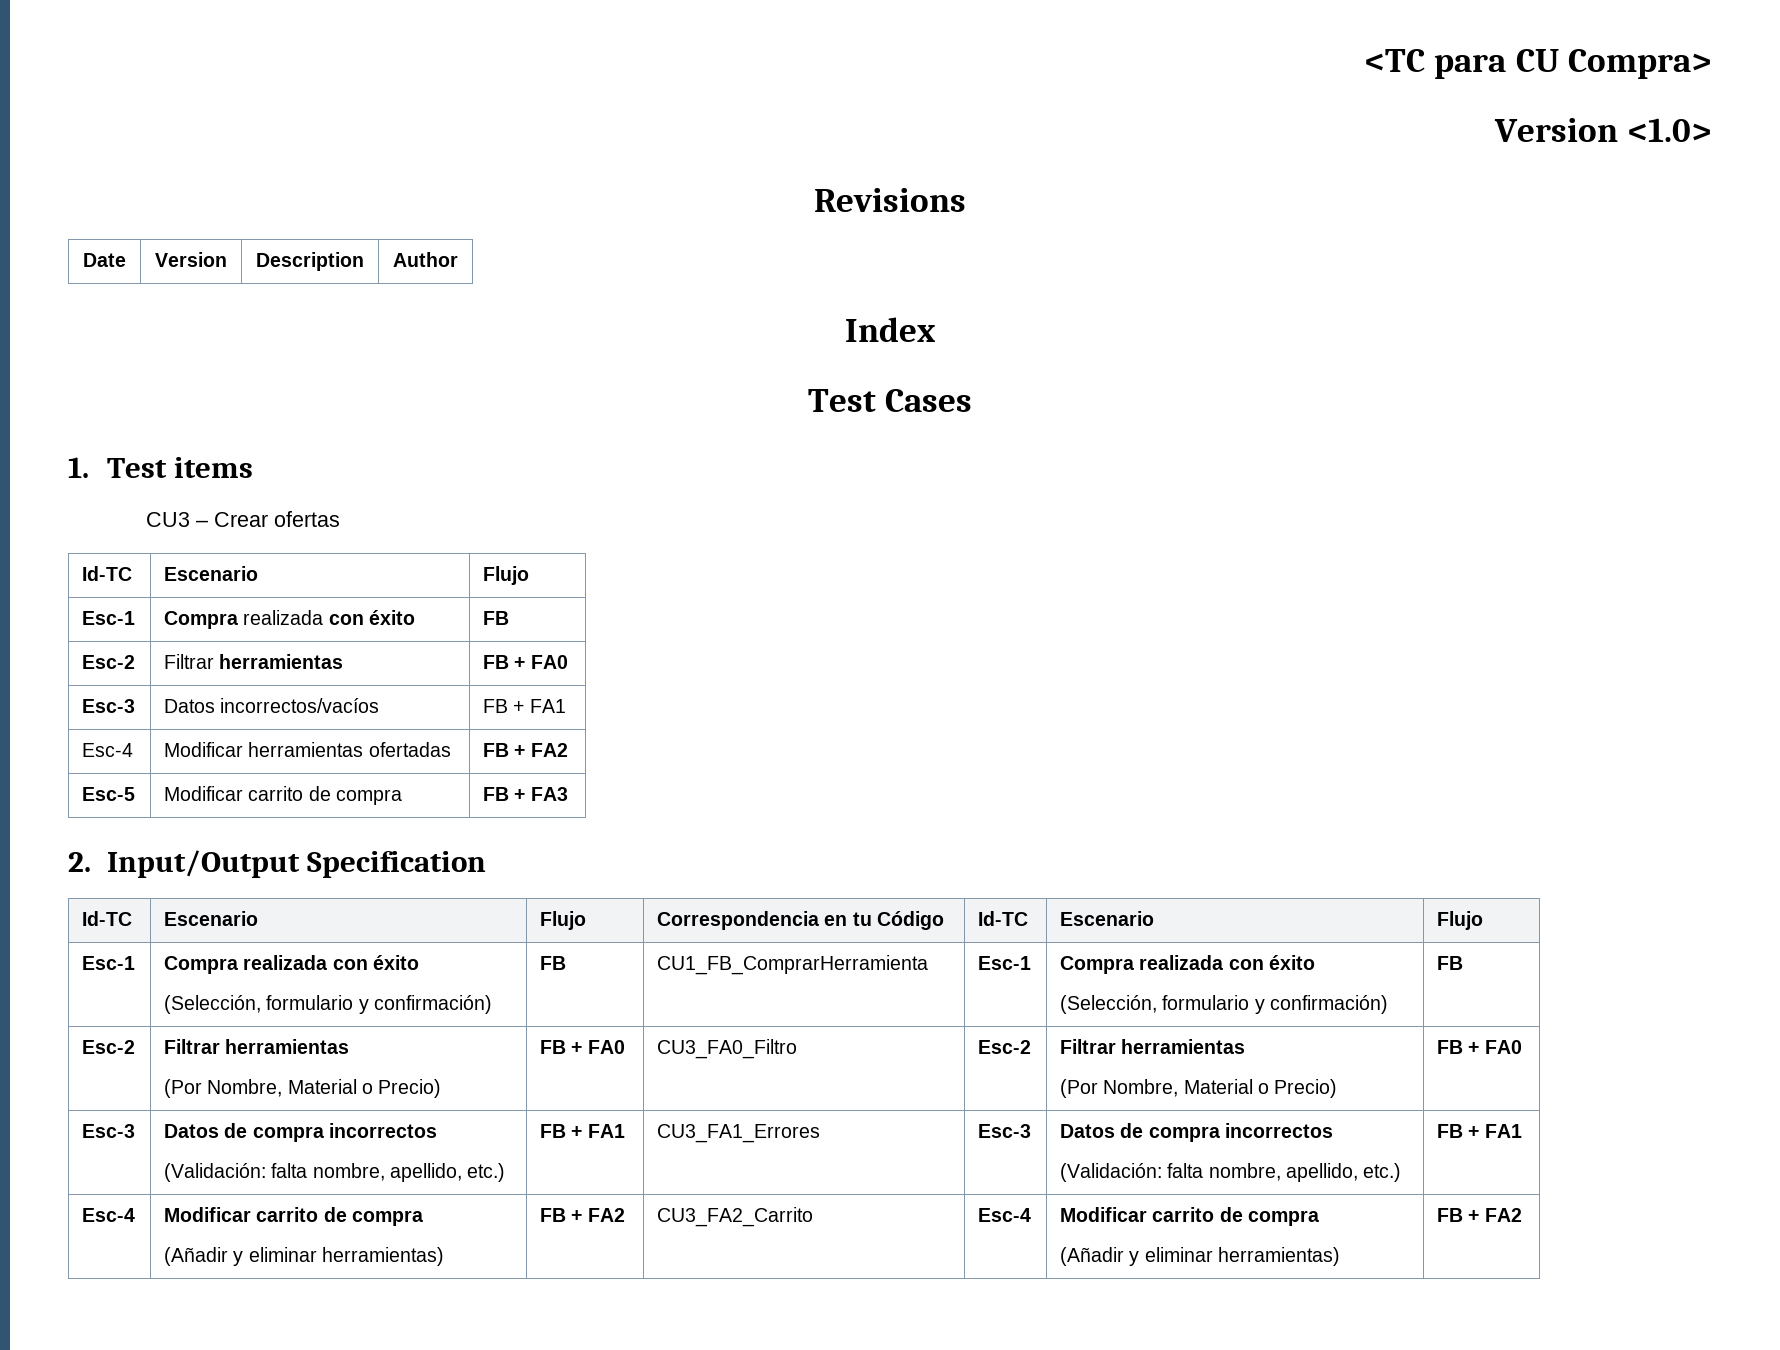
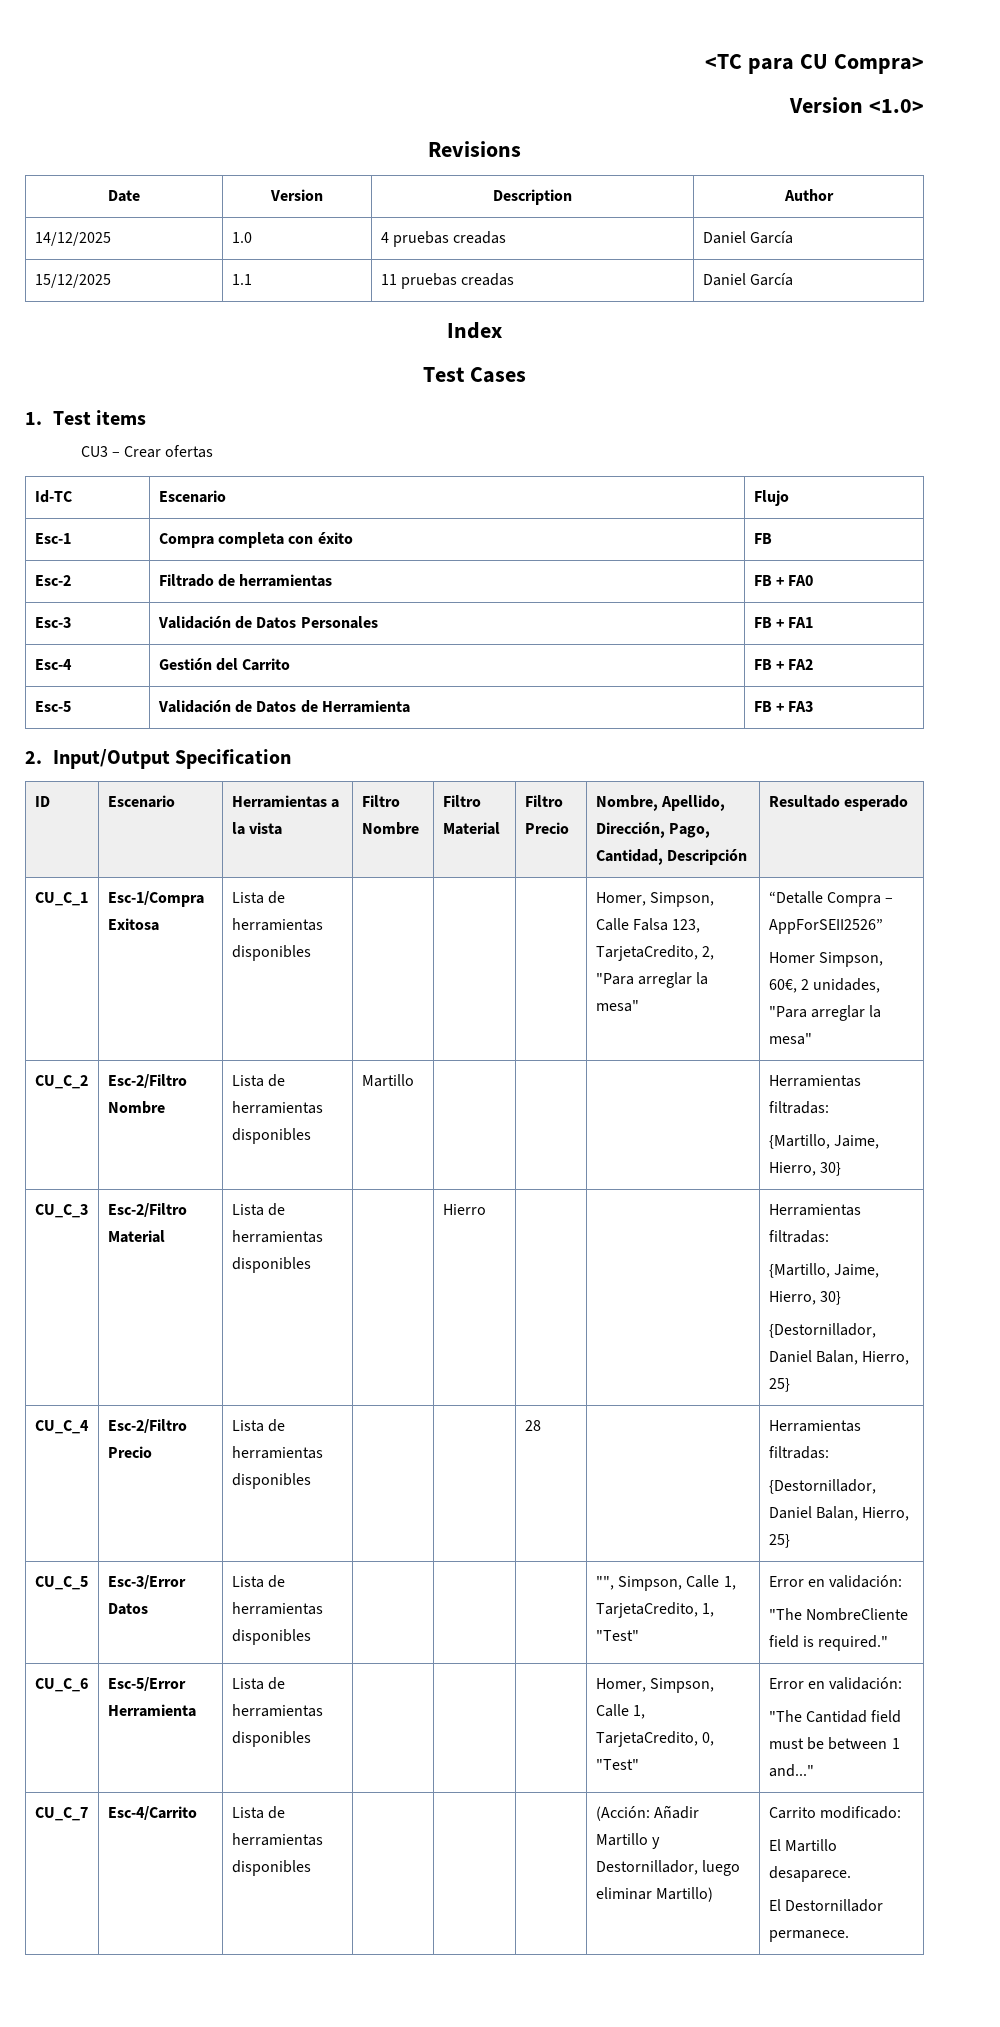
+ 14/12/2025 | 1.0 | 4 pruebas creadas | Daniel García
+ 15/12/2025 | 1.1 | 11 pruebas creadas | Daniel García
- Esc-1 | Compra realizada con éxito | FB
+ Esc-1 | Compra completa con éxito | FB
- Esc-2 | Filtrar herramientas | FB + FA0
+ Esc-2 | Filtrado de herramientas | FB + FA0
- Esc-3 | Datos incorrectos/vacíos | FB + FA1
- Esc-4 | Modificar herramientas ofertadas | FB + FA2
+ Esc-3 | Validación de Datos Personales | FB + FA1
+ Esc-4 | Gestión del Carrito | FB + FA2
- Esc-5 | Modificar carrito de compra | FB + FA3
+ Esc-5 | Validación de Datos de Herramienta | FB + FA3
- Id-TC | Escenario | Flujo | Correspondencia en tu Código | Id-TC | Escenario | Flujo
- Esc-1 | Compra realizada con éxito
- (Selección, formulario y confirmación) | FB | CU1_FB_ComprarHerramienta | Esc-1 | Compra realizada con éxito
- (Selección, formulario y confirmación) | FB
- Esc-2 | Filtrar herramientas
- (Por Nombre, Material o Precio) | FB + FA0 | CU3_FA0_Filtro | Esc-2 | Filtrar herramientas
- (Por Nombre, Material o Precio) | FB + FA0
- Esc-3 | Datos de compra incorrectos
- (Validación: falta nombre, apellido, etc.) | FB + FA1 | CU3_FA1_Errores | Esc-3 | Datos de compra incorrectos
- (Validación: falta nombre, apellido, etc.) | FB + FA1
- Esc-4 | Modificar carrito de compra
- (Añadir y eliminar herramientas) | FB + FA2 | CU3_FA2_Carrito | Esc-4 | Modificar carrito de compra
- (Añadir y eliminar herramientas) | FB + FA2
+ ID | Escenario | Herramientas a la vista | Filtro Nombre | Filtro Material | Filtro Precio | Nombre, Apellido, Dirección, Pago, Cantidad, Descripción | Resultado esperado
+ CU_C_1 | Esc-1/Compra Exitosa | Lista de herramientas disponibles | | | | Homer, Simpson, Calle Falsa 123, TarjetaCredito, 2, "Para arreglar la mesa" | “Detalle Compra – AppForSEII2526”
+ Homer Simpson, 60€, 2 unidades, "Para arreglar la mesa"
+ CU_C_2 | Esc-2/Filtro Nombre | Lista de herramientas disponibles | Martillo | | | | Herramientas filtradas:
+ {Martillo, Jaime, Hierro, 30}
+ CU_C_3 | Esc-2/Filtro Material | Lista de herramientas disponibles | | Hierro | | | Herramientas filtradas:
+ {Martillo, Jaime, Hierro, 30}
+ {Destornillador, Daniel Balan, Hierro, 25}
+ CU_C_4 | Esc-2/Filtro Precio | Lista de herramientas disponibles | | | 28 | | Herramientas filtradas:
+ {Destornillador, Daniel Balan, Hierro, 25}
+ CU_C_5 | Esc-3/Error Datos | Lista de herramientas disponibles | | | | "", Simpson, Calle 1, TarjetaCredito, 1, "Test" | Error en validación:
+ "The NombreCliente field is required."
+ CU_C_6 | Esc-5/Error Herramienta | Lista de herramientas disponibles | | | | Homer, Simpson, Calle 1, TarjetaCredito, 0, "Test" | Error en validación:
+ "The Cantidad field must be between 1 and..."
+ CU_C_7 | Esc-4/Carrito | Lista de herramientas disponibles | | | | (Acción: Añadir Martillo y Destornillador, luego eliminar Martillo) | Carrito modificado:
+ El Martillo desaparece.
+ El Destornillador permanece.

